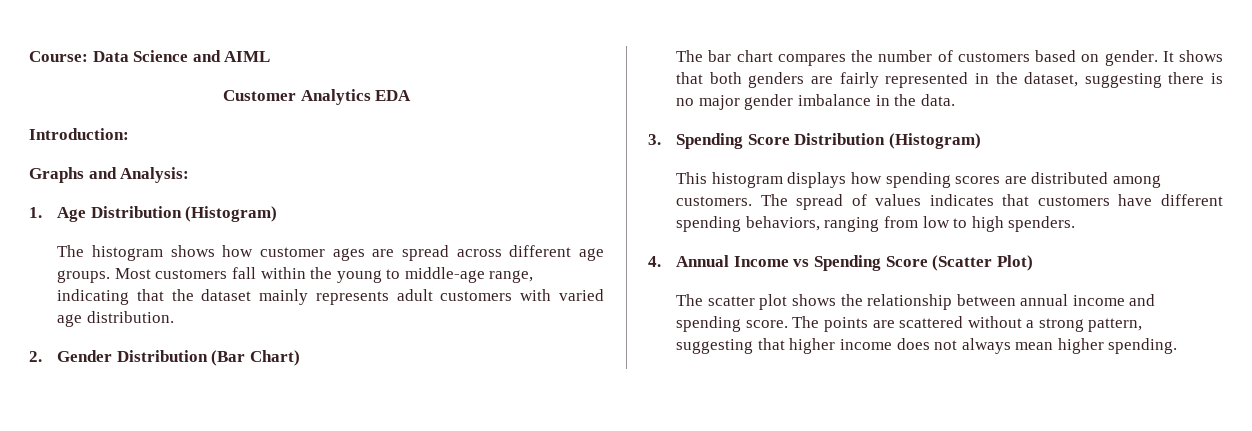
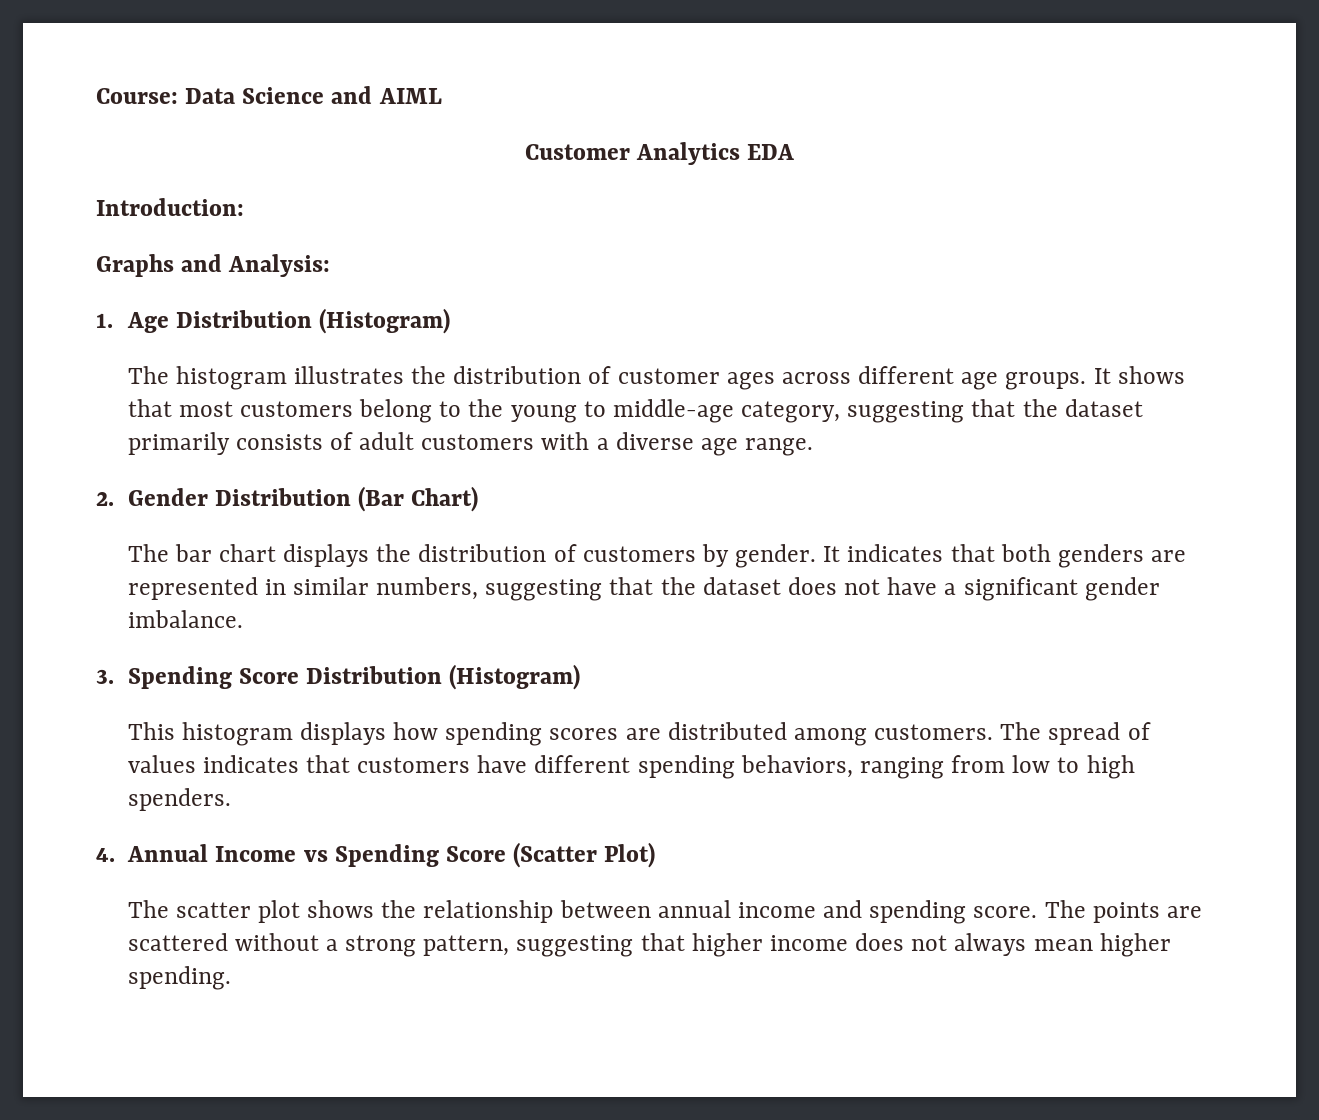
- The histogram shows how customer ages are spread across different age groups. Most customers fall within the young to middle-age range, indicating that the dataset mainly represents adult customers with varied age distribution.
+ The histogram illustrates the distribution of customer ages across different age groups. It shows that most customers belong to the young to middle-age category, suggesting that the dataset primarily consists of adult customers with a diverse age range.
- The bar chart compares the number of customers based on gender.
+ The bar chart displays the distribution of customers by gender.
- It shows that both genders are fairly represented in the dataset, suggesting there is no major gender imbalance in the data.
+ It indicates that both genders are represented in similar numbers, suggesting that the dataset does not have a significant gender imbalance.

